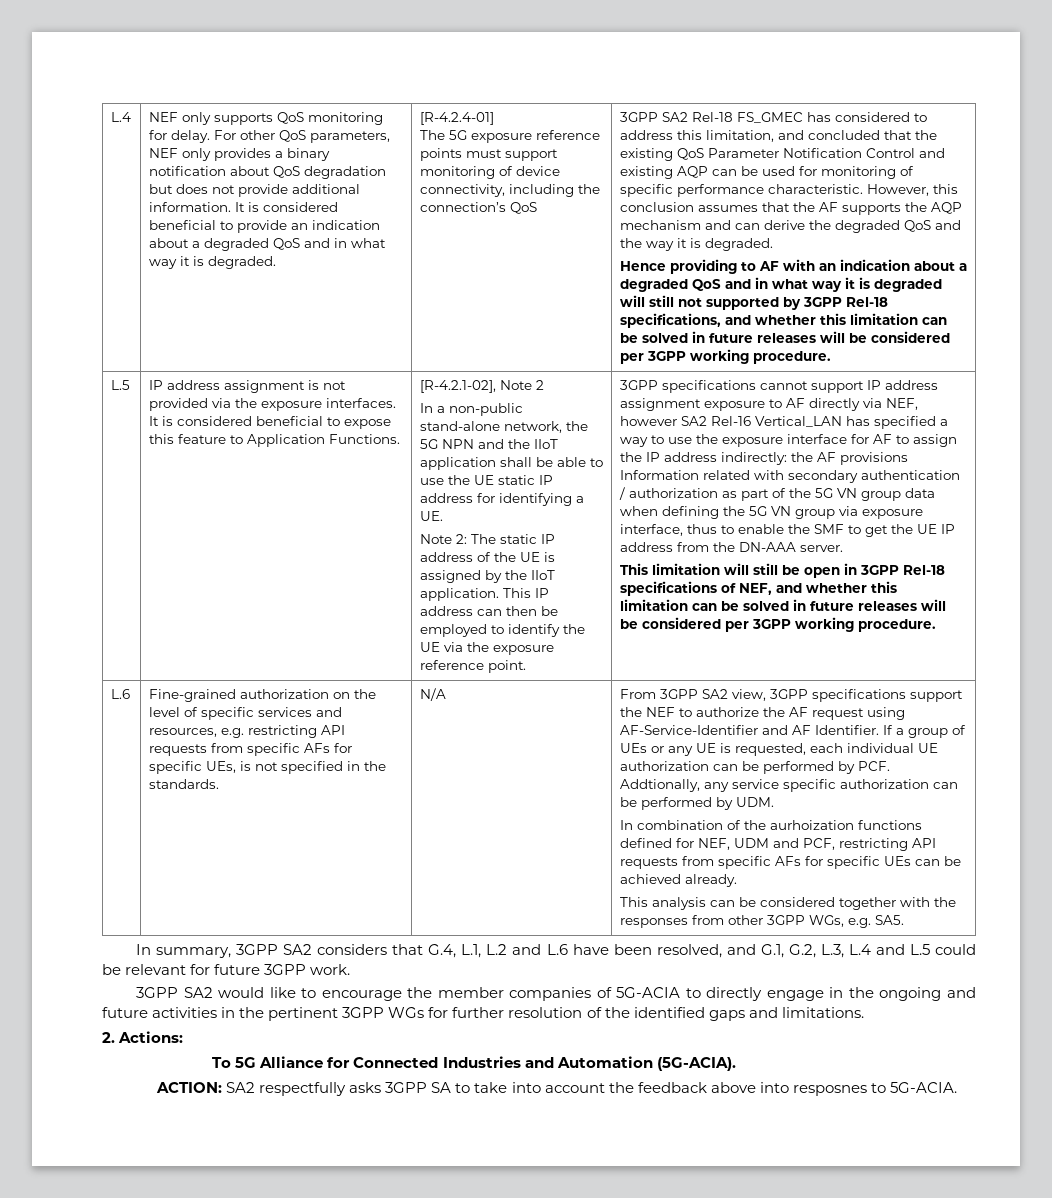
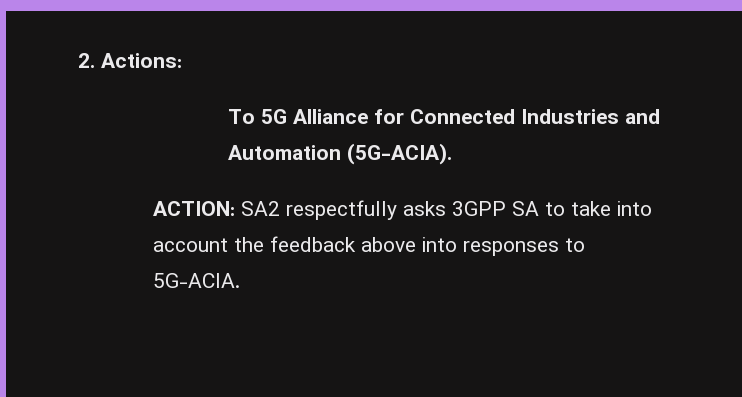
- L.4 | NEF only supports QoS monitoring for delay. For other QoS parameters, NEF only provides a binary notification about QoS degradation but does not provide additional information. It is considered beneficial to provide an indication about a degraded QoS and in what way it is degraded. | [R-4.2.4-01]
- The 5G exposure reference points must support monitoring of device connectivity, including the connection’s QoS | 3GPP SA2 Rel-18 FS_GMEC has considered to address this limitation, and concluded that the existing QoS Parameter Notification Control and existing AQP can be used for monitoring of specific performance characteristic. However, this conclusion assumes that the AF supports the AQP mechanism and can derive the degraded QoS and the way it is degraded.
- Hence providing to AF with an indication about a degraded QoS and in what way it is degraded will still not supported by 3GPP Rel-18 specifications, and whether this limitation can be solved in future releases will be considered per 3GPP working procedure.
- L.5 | IP address assignment is not provided via the exposure interfaces. It is considered beneficial to expose this feature to Application Functions. | [R-4.2.1-02], Note 2
- In a non-public stand-alone network, the 5G NPN and the IIoT application shall be able to use the UE static IP address for identifying a UE.
- Note 2: The static IP address of the UE is assigned by the IIoT application. This IP address can then be employed to identify the UE via the exposure reference point. | 3GPP specifications cannot support IP address assignment exposure to AF directly via NEF, however SA2 Rel-16 Vertical_LAN has specified a way to use the exposure interface for AF to assign the IP address indirectly: the AF provisions Information related with secondary authentication / authorization as part of the 5G VN group data when defining the 5G VN group via exposure interface, thus to enable the SMF to get the UE IP address from the DN-AAA server.
- This limitation will still be open in 3GPP Rel-18 specifications of NEF, and whether this limitation can be solved in future releases will be considered per 3GPP working procedure.
- L.6 | Fine-grained authorization on the level of specific services and resources, e.g. restricting API requests from specific AFs for specific UEs, is not specified in the standards. | N/A | From 3GPP SA2 view, 3GPP specifications support the NEF to authorize the AF request using AF-Service-Identifier and AF Identifier. If a group of UEs or any UE is requested, each individual UE authorization can be performed by PCF. Addtionally, any service specific authorization can be performed by UDM.
- In combination of the aurhoization functions defined for NEF, UDM and PCF, restricting API requests from specific AFs for specific UEs can be achieved already.
- This analysis can be considered together with the responses from other 3GPP WGs, e.g. SA5.
- In summary, 3GPP SA2 considers that G.4, L.1, L.2 and L.6 have been resolved, and G.1, G.2, L.3, L.4 and L.5 could be relevant for future 3GPP work.
- 3GPP SA2 would like to encourage the member companies of 5G-ACIA to directly engage in the ongoing and future activities in the pertinent 3GPP WGs for further resolution of the identified gaps and limitations.
- ACTION: SA2 respectfully asks 3GPP SA to take into account the feedback above into resposnes to 5G-ACIA.
+ ACTION: SA2 respectfully asks 3GPP SA to take into account the feedback above into responses to 5G-ACIA.

